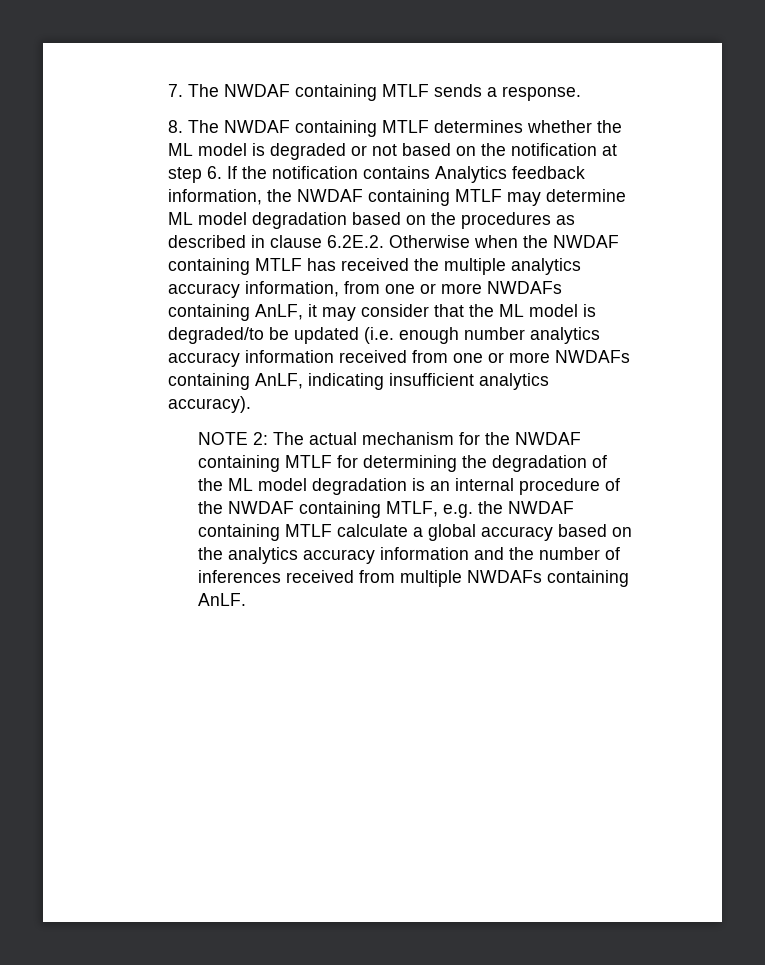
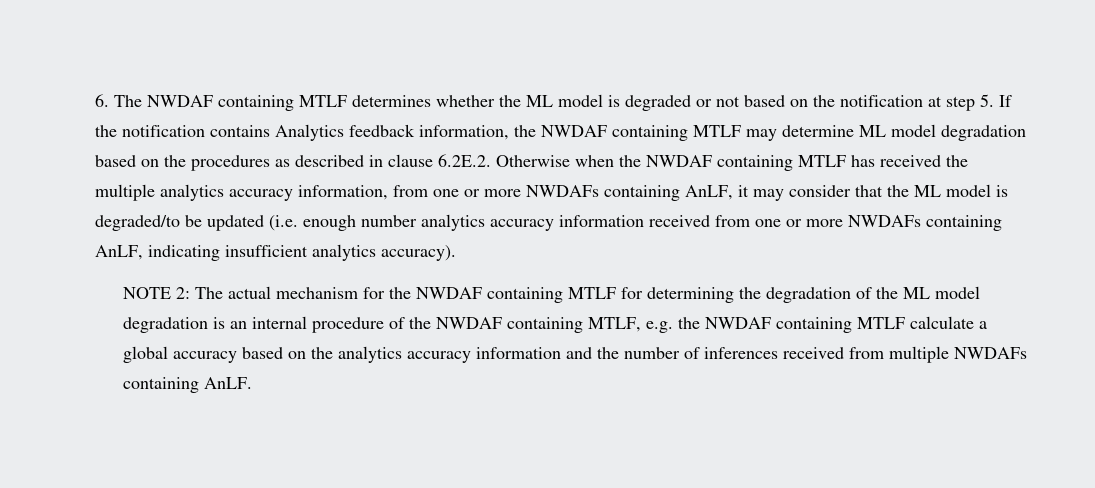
- 7. The NWDAF containing MTLF sends a response.
- 8. The NWDAF containing MTLF determines whether the ML model is degraded or not based on the notification at step 6. If the notification contains Analytics feedback information, the NWDAF containing MTLF may determine ML model degradation based on the procedures as described in clause 6.2E.2. Otherwise when the NWDAF containing MTLF has received the multiple analytics accuracy information, from one or more NWDAFs containing AnLF, it may consider that the ML model is degraded/to be updated (i.e. enough number analytics accuracy information received from one or more NWDAFs containing AnLF, indicating insufficient analytics accuracy).
+ 6. The NWDAF containing MTLF determines whether the ML model is degraded or not based on the notification at step 5. If the notification contains Analytics feedback information, the NWDAF containing MTLF may determine ML model degradation based on the procedures as described in clause 6.2E.2. Otherwise when the NWDAF containing MTLF has received the multiple analytics accuracy information, from one or more NWDAFs containing AnLF, it may consider that the ML model is degraded/to be updated (i.e. enough number analytics accuracy information received from one or more NWDAFs containing AnLF, indicating insufficient analytics accuracy).

